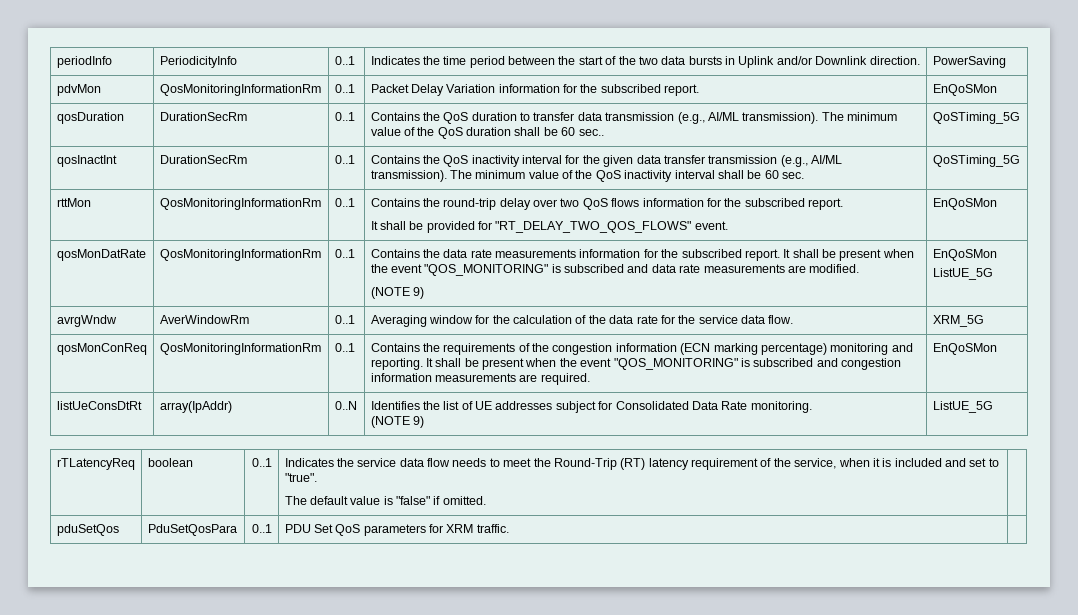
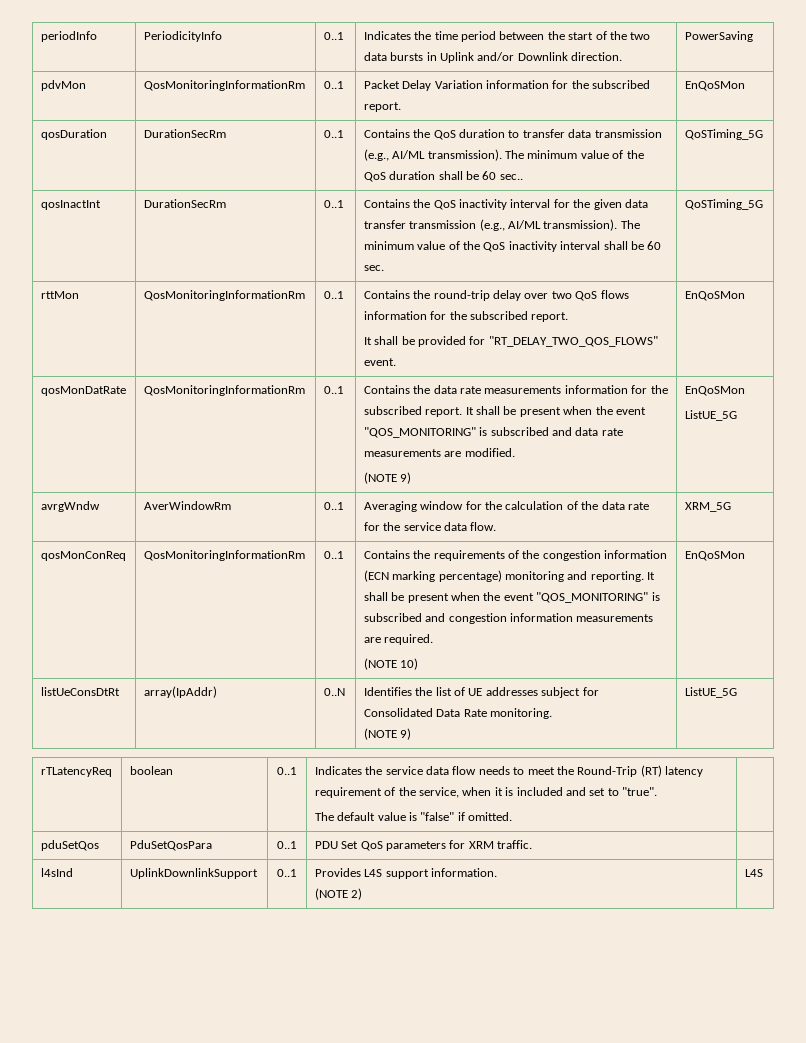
- qosMonConReq | QosMonitoringInformationRm | 0..1 | Contains the requirements of the congestion information (ECN marking percentage) monitoring and reporting. It shall be present when the event "QOS_MONITORING" is subscribed and congestion information measurements are required. | EnQoSMon
+ qosMonConReq | QosMonitoringInformationRm | 0..1 | Contains the requirements of the congestion information (ECN marking percentage) monitoring and reporting. It shall be present when the event "QOS_MONITORING" is subscribed and congestion information measurements are required.
+ (NOTE 10) | EnQoSMon
+ l4sInd | UplinkDownlinkSupport | 0..1 | Provides L4S support information.
+ (NOTE 2) | L4S

